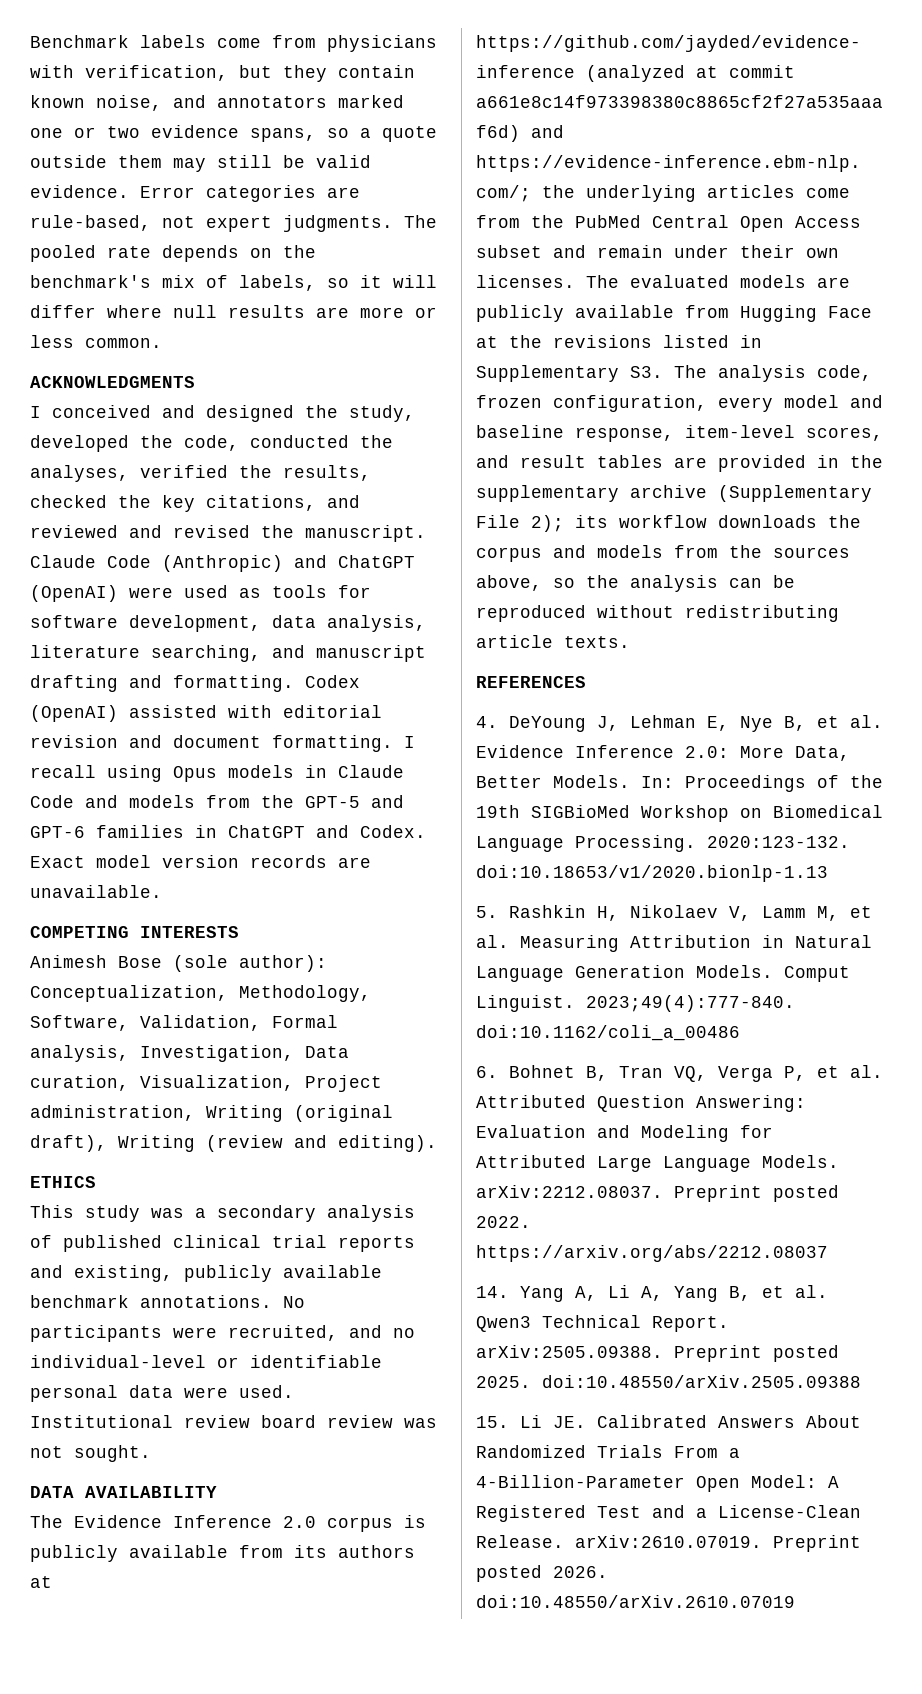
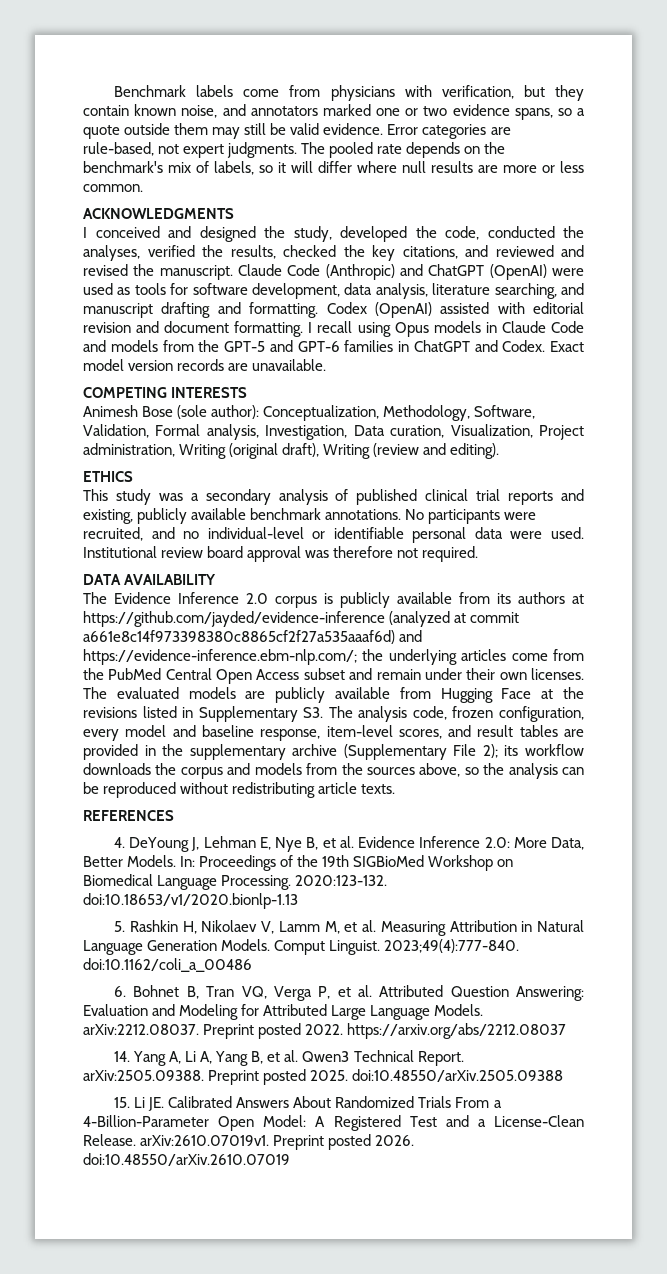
- Institutional review board review was not sought.
+ Institutional review board approval was therefore not required.
- 15. Li JE. Calibrated Answers About Randomized Trials From a 4-Billion-Parameter Open Model: A Registered Test and a License-Clean Release. arXiv:2610.07019. Preprint posted 2026. doi:10.48550/arXiv.2610.07019
+ 15. Li JE. Calibrated Answers About Randomized Trials From a 4-Billion-Parameter Open Model: A Registered Test and a License-Clean Release. arXiv:2610.07019v1. Preprint posted 2026. doi:10.48550/arXiv.2610.07019

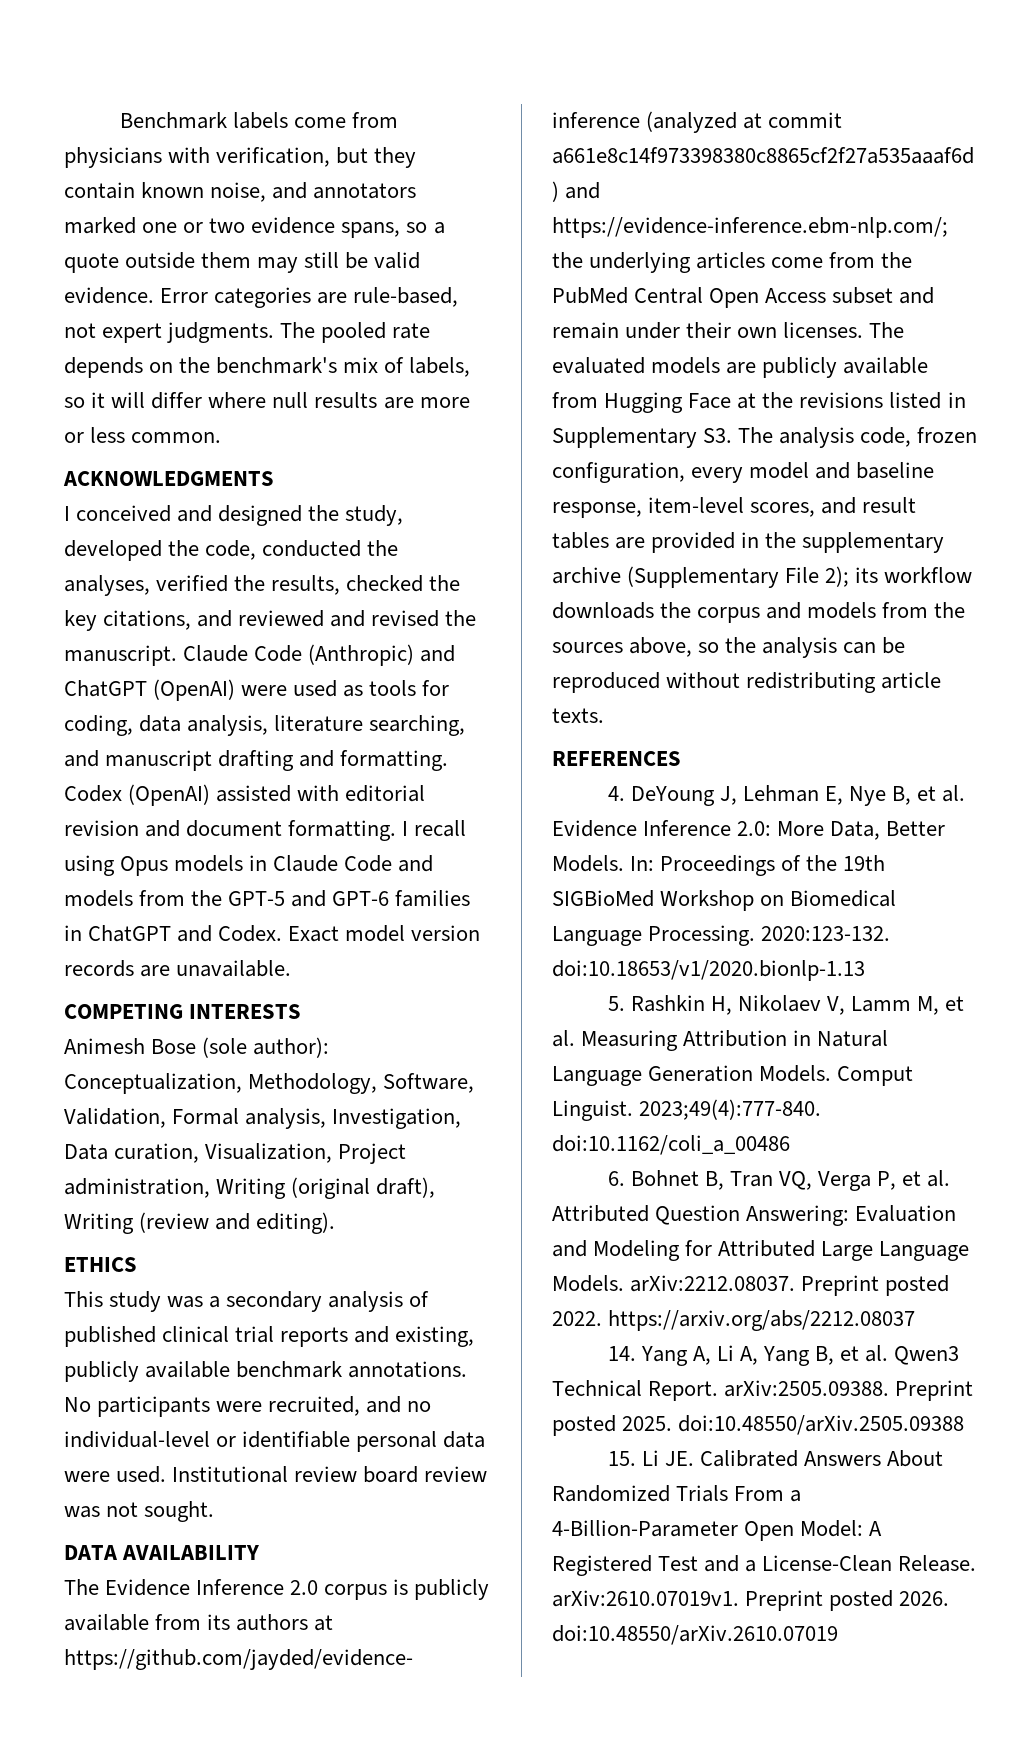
- Claude Code (Anthropic) and ChatGPT (OpenAI) were used as tools for software development, data analysis, literature searching, and manuscript drafting and formatting.
+ Claude Code (Anthropic) and ChatGPT (OpenAI) were used as tools for coding, data analysis, literature searching, and manuscript drafting and formatting.
- Institutional review board approval was therefore not required.
+ Institutional review board review was not sought.

